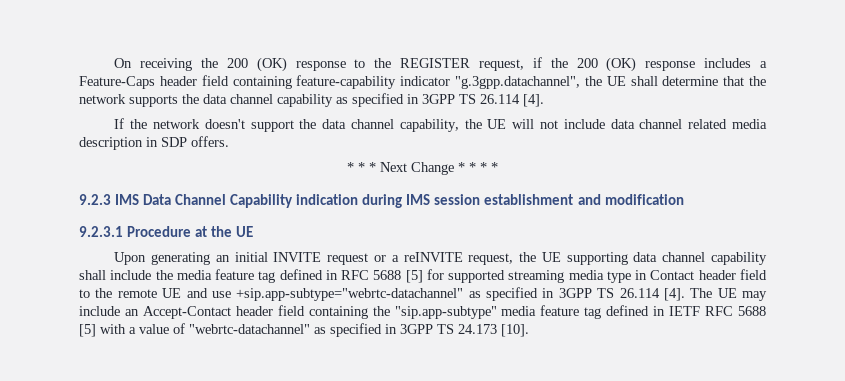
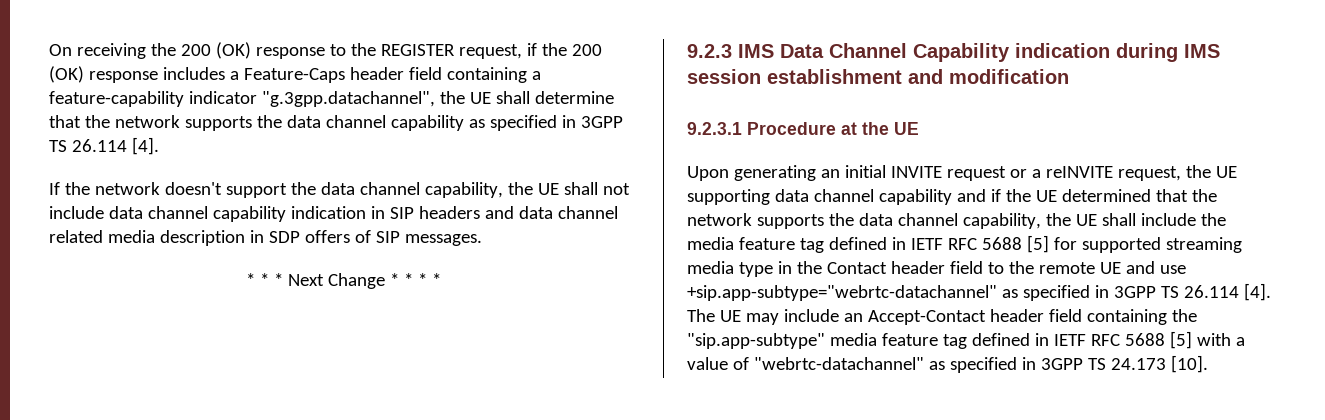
- On receiving the 200 (OK) response to the REGISTER request, if the 200 (OK) response includes a Feature-Caps header field containing feature-capability indicator "g.3gpp.datachannel", the UE shall determine that the network supports the data channel capability as specified in 3GPP TS 26.114 [4].
+ On receiving the 200 (OK) response to the REGISTER request, if the 200 (OK) response includes a Feature-Caps header field containing a feature-capability indicator "g.3gpp.datachannel", the UE shall determine that the network supports the data channel capability as specified in 3GPP TS 26.114 [4].
- If the network doesn't support the data channel capability, the UE will not include data channel related media description in SDP offers.
+ If the network doesn't support the data channel capability, the UE shall not include data channel capability indication in SIP headers and data channel related media description in SDP offers of SIP messages.
- Upon generating an initial INVITE request or a reINVITE request, the UE supporting data channel capability shall include the media feature tag defined in RFC 5688 [5] for supported streaming media type in Contact header field to the remote UE and use +sip.app-subtype="webrtc-datachannel" as specified in 3GPP TS 26.114 [4].
+ Upon generating an initial INVITE request or a reINVITE request, the UE supporting data channel capability and if the UE determined that the network supports the data channel capability, the UE shall include the media feature tag defined in IETF RFC 5688 [5] for supported streaming media type in the Contact header field to the remote UE and use +sip.app-subtype="webrtc-datachannel" as specified in 3GPP TS 26.114 [4].

